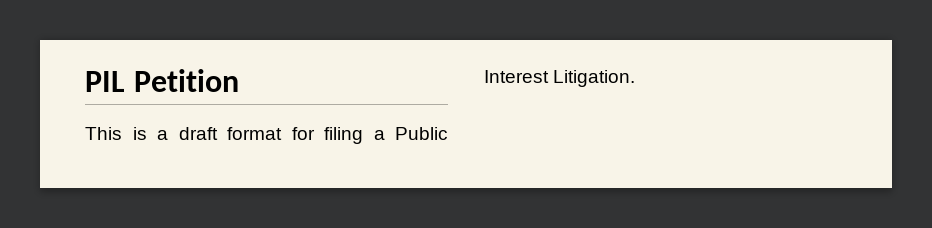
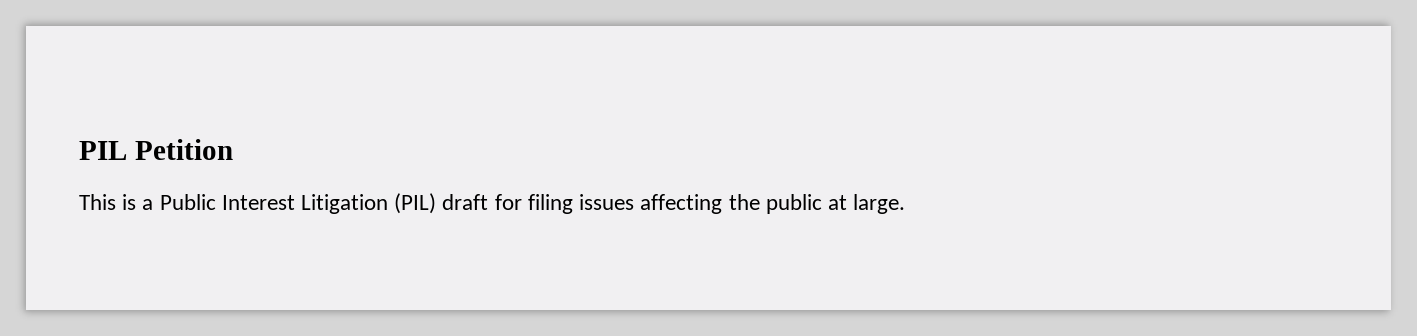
- This is a draft format for filing a Public Interest Litigation.
+ This is a Public Interest Litigation (PIL) draft for filing issues affecting the public at large.

